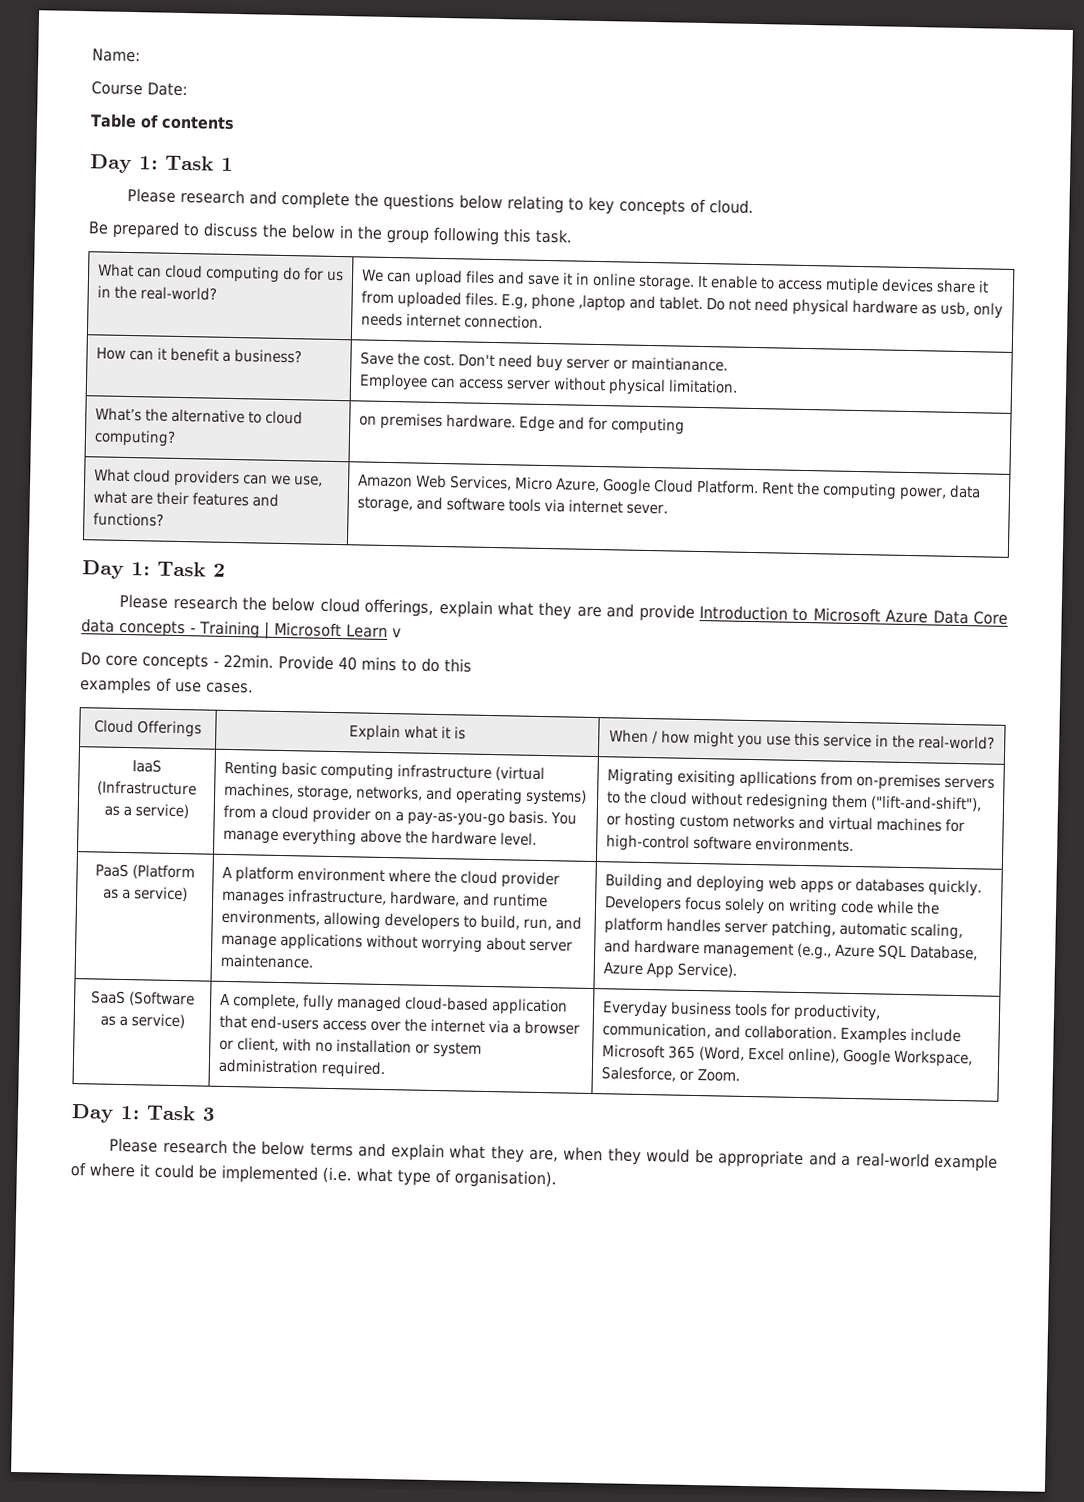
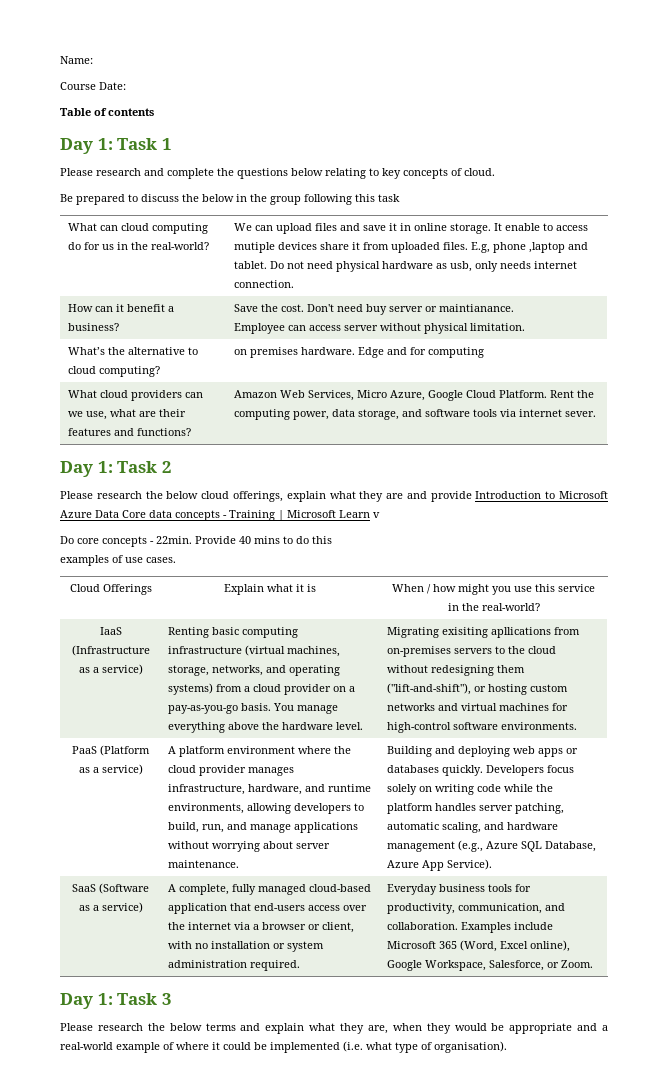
- Be prepared to discuss the below in the group following this task.
+ Be prepared to discuss the below in the group following this task

